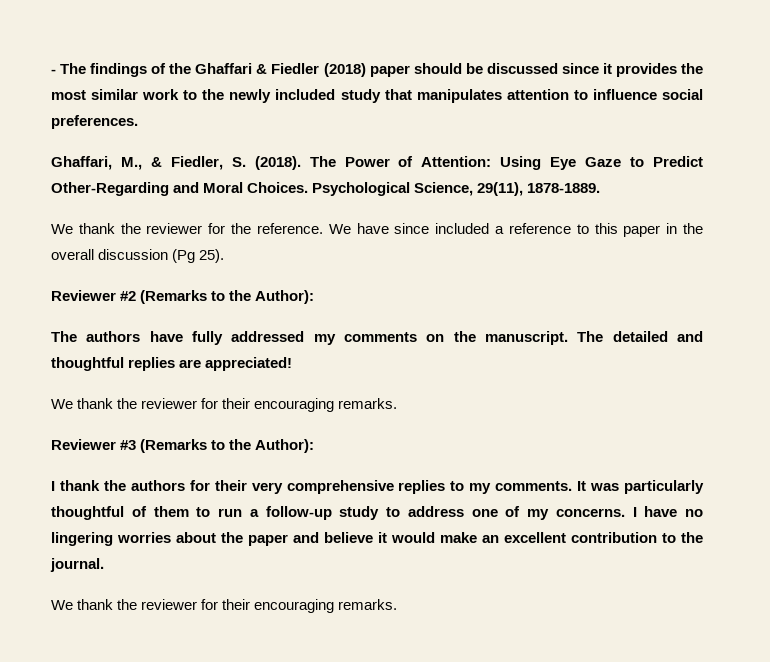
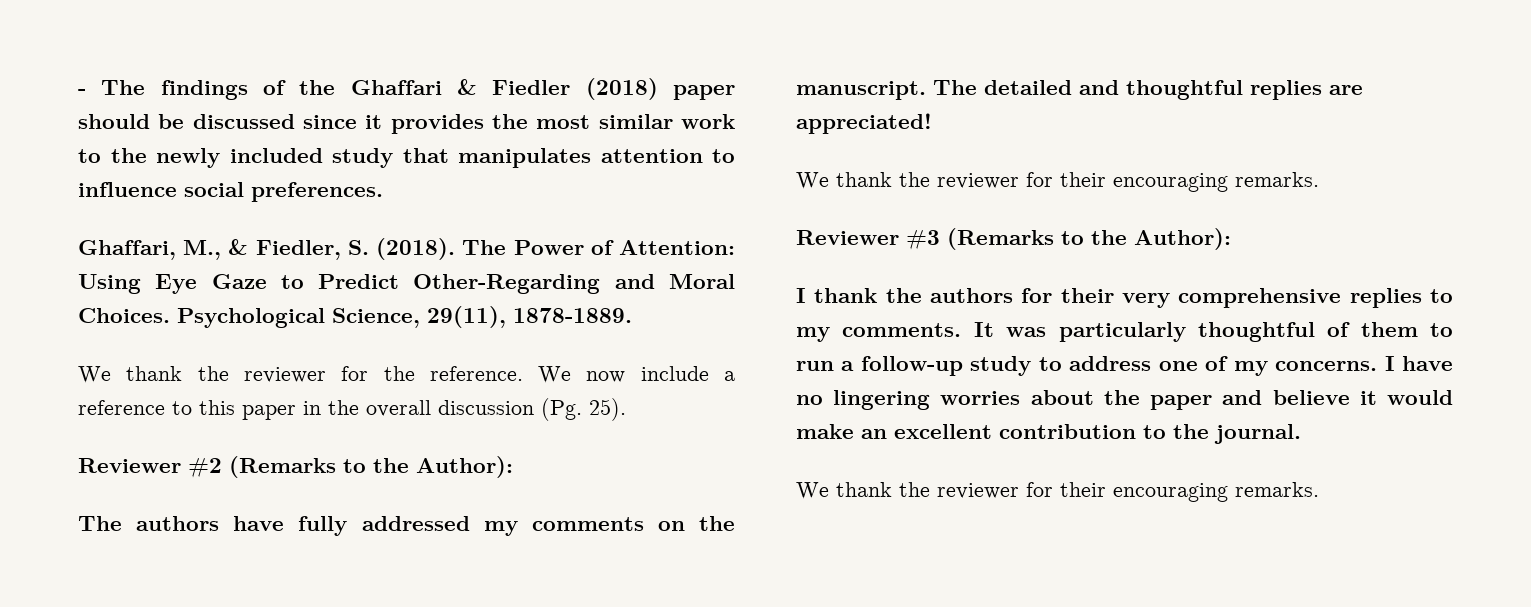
- We have since included a reference to this paper in the overall discussion (Pg 25).
+ We now include a reference to this paper in the overall discussion (Pg. 25).

